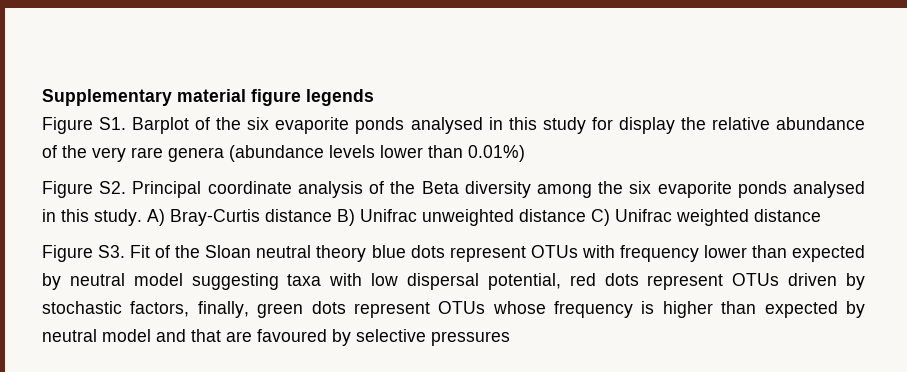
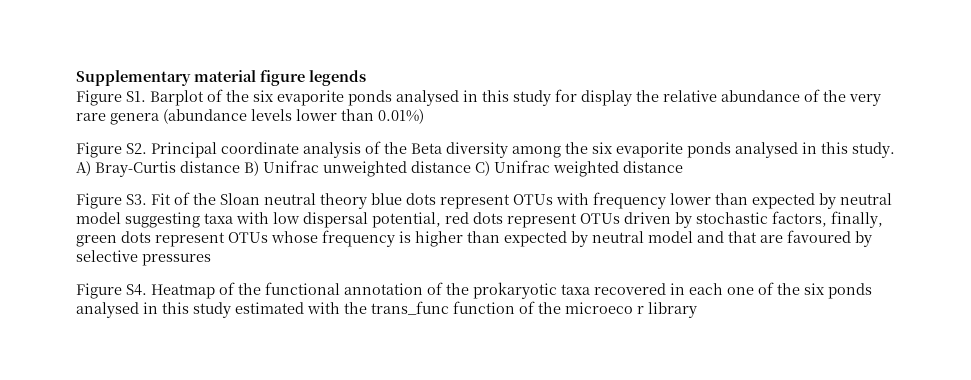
+ Figure S4. Heatmap of the functional annotation of the prokaryotic taxa recovered in each one of the six ponds analysed in this study estimated with the trans_func function of the microeco r library

